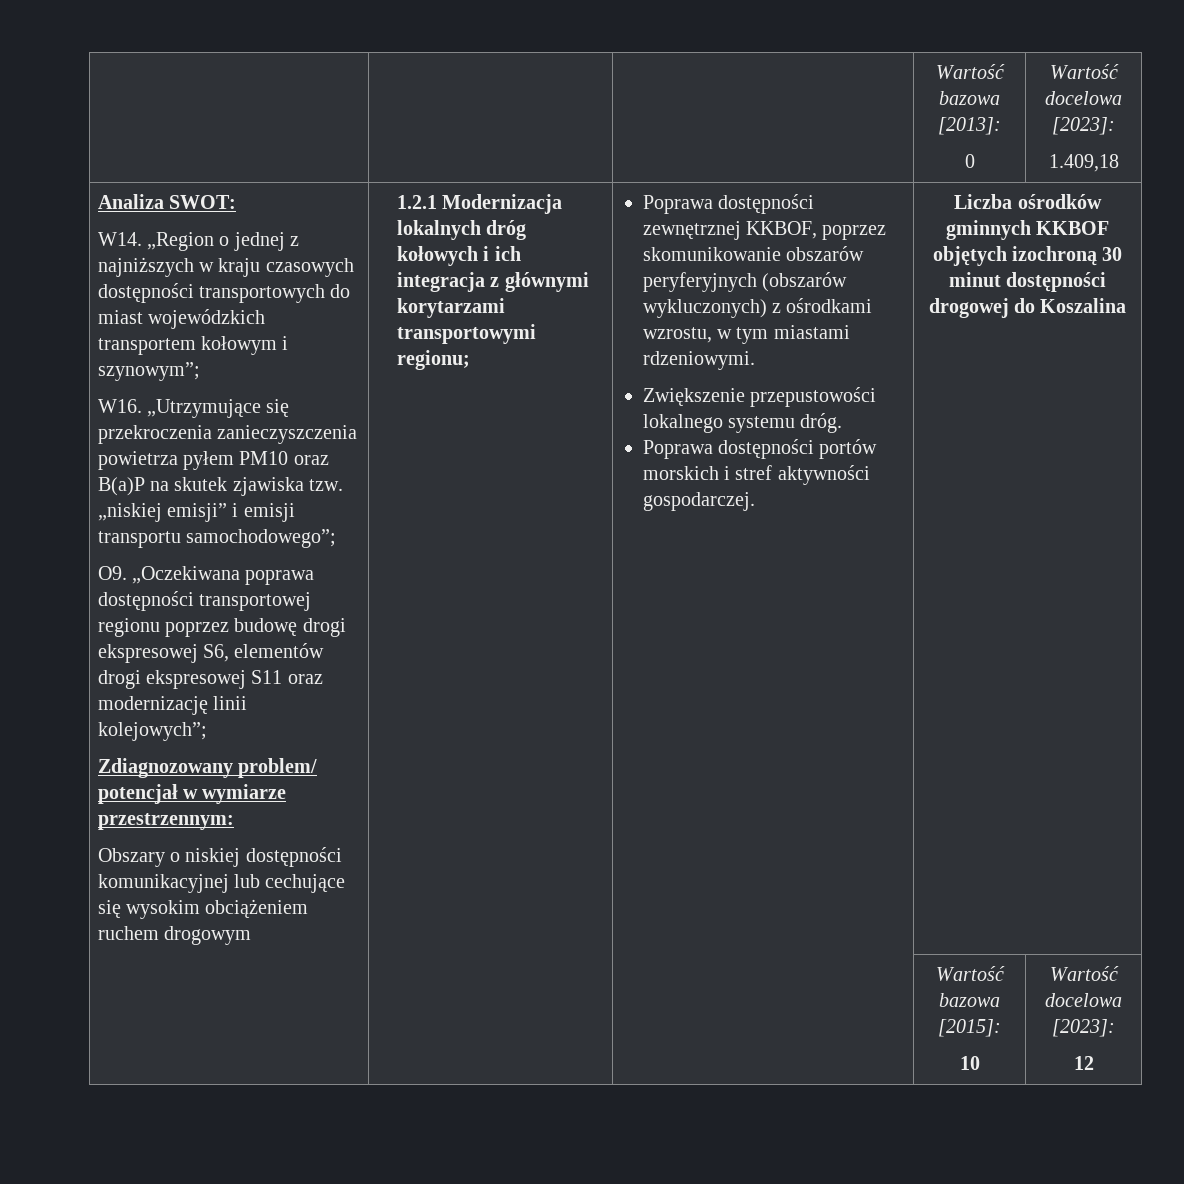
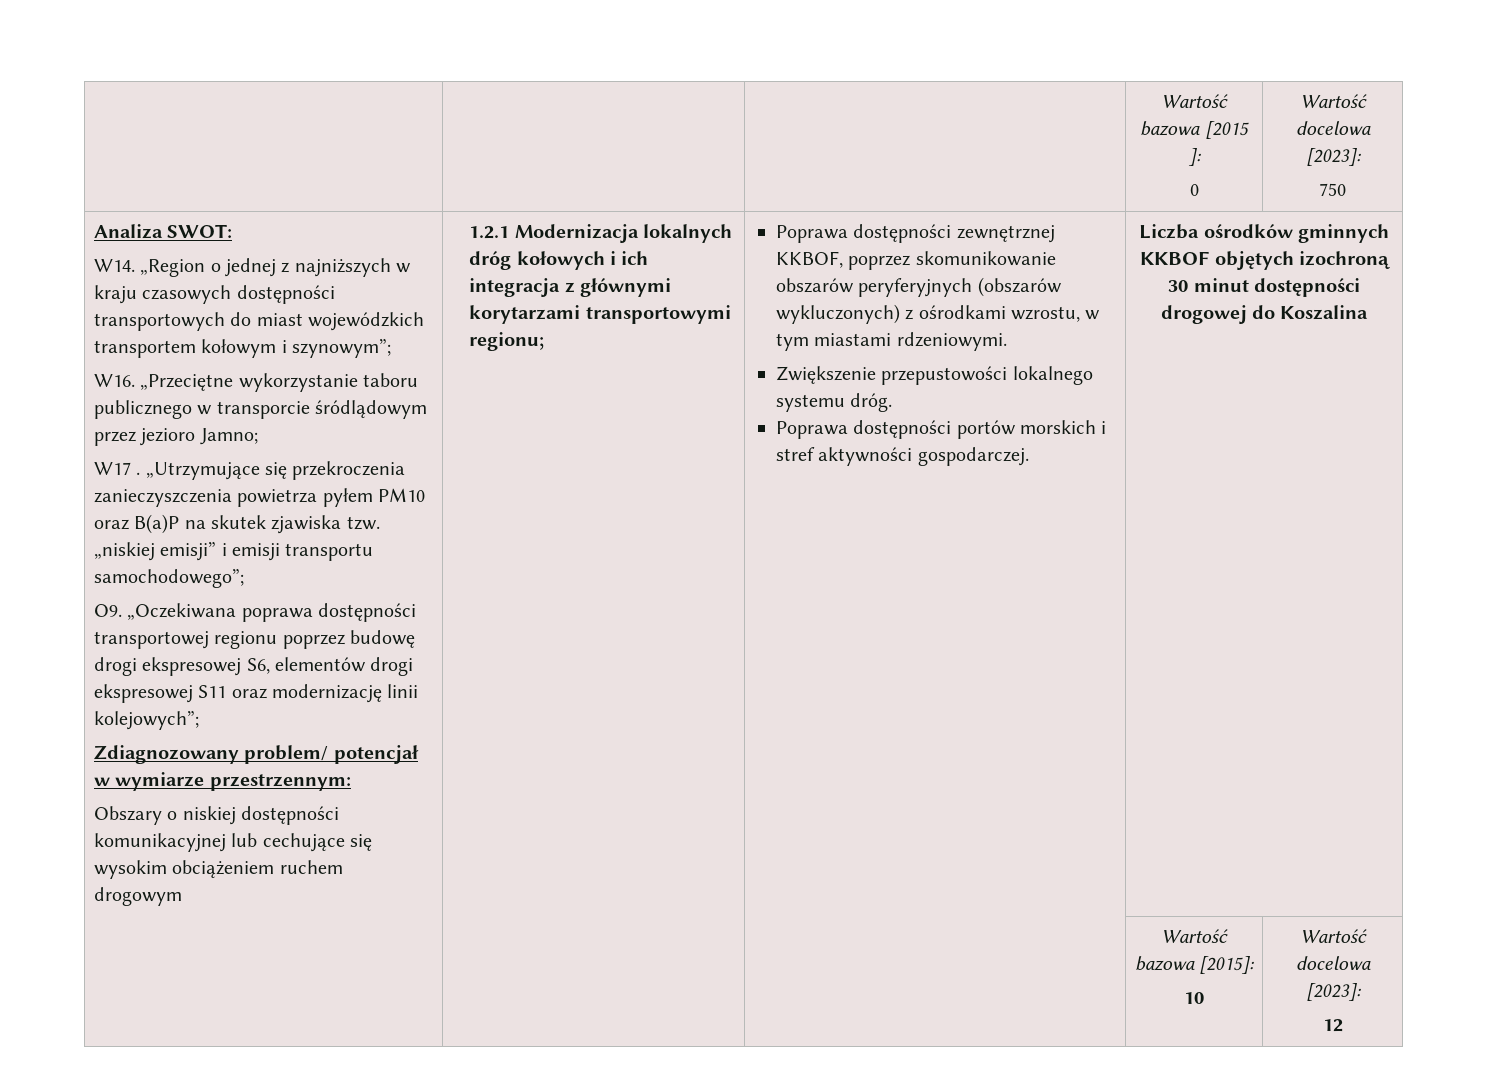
- | | | Wartość bazowa [2013]:
+ | | | Wartość bazowa [2015 ]:
  0 | Wartość docelowa [2023]:
- 1.409,18
+ 750
- W16. „Utrzymujące się przekroczenia zanieczyszczenia powietrza pyłem PM10 oraz B(a)P na skutek zjawiska tzw.
+ W16. „Przeciętne wykorzystanie taboru publicznego w transporcie śródlądowym przez jezioro Jamno;
+ W17 . „Utrzymujące się przekroczenia zanieczyszczenia powietrza pyłem PM10 oraz B(a)P na skutek zjawiska tzw.

